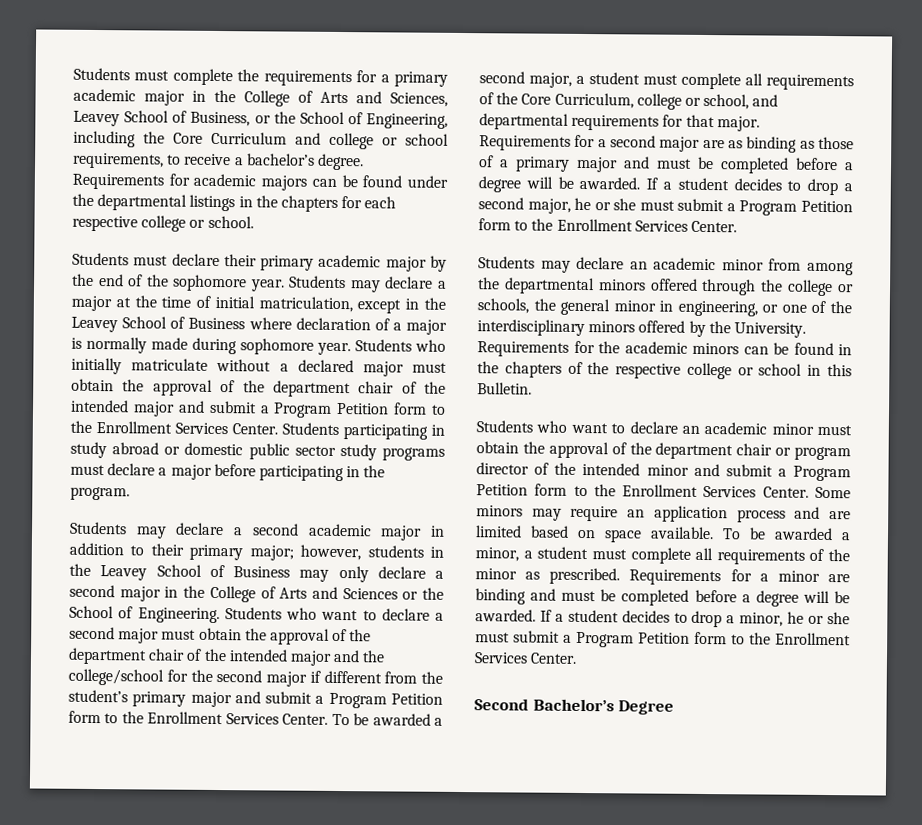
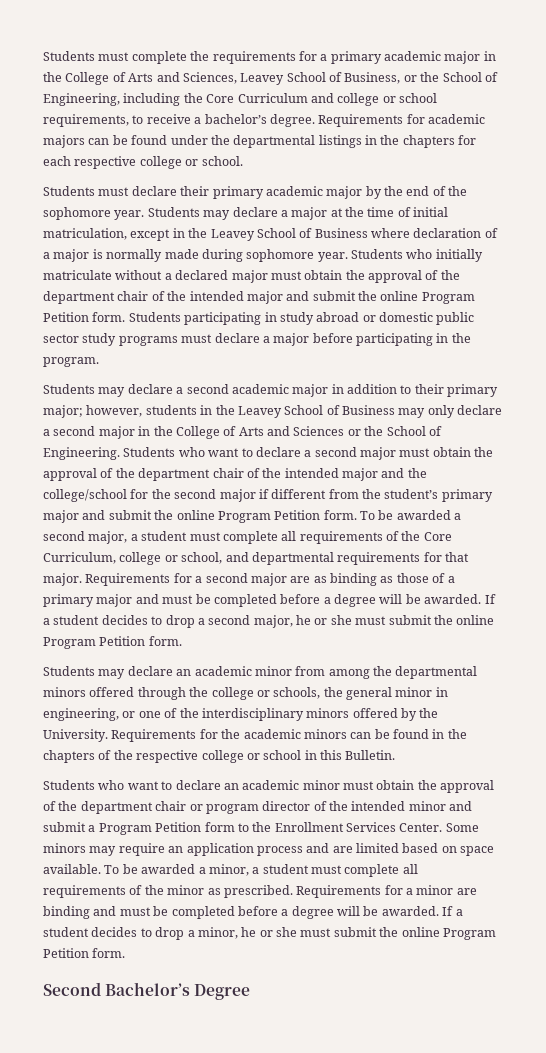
- Students who initially matriculate without a declared major must obtain the approval of the department chair of the intended major and submit a Program Petition form to the Enrollment Services Center.
+ Students who initially matriculate without a declared major must obtain the approval of the department chair of the intended major and submit the online Program Petition form.
- Students who want to declare a second major must obtain the approval of the department chair of the intended major and the college/school for the second major if different from the student’s primary major and submit a Program Petition form to the Enrollment Services Center.
+ Students who want to declare a second major must obtain the approval of the department chair of the intended major and the college/school for the second major if different from the student’s primary major and submit the online Program Petition form.
- If a student decides to drop a second major, he or she must submit a Program Petition form to the Enrollment Services Center.
+ If a student decides to drop a second major, he or she must submit the online Program Petition form.
- If a student decides to drop a minor, he or she must submit a Program Petition form to the Enrollment Services Center.
+ If a student decides to drop a minor, he or she must submit the online Program Petition form.

